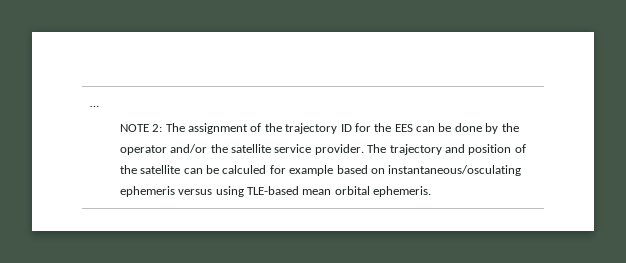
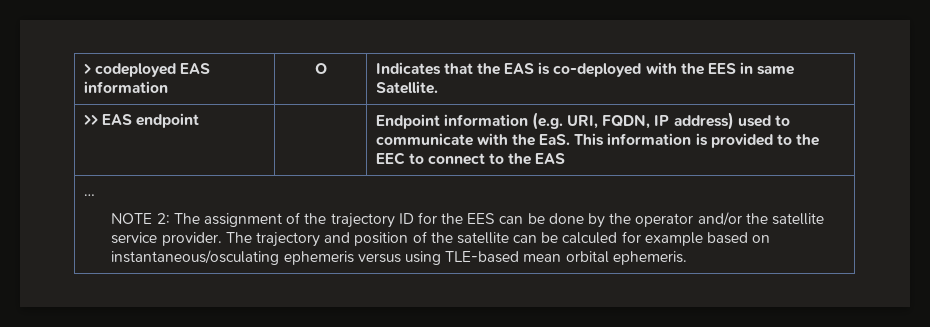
+ > codeployed EAS information | O | Indicates that the EAS is co-deployed with the EES in same Satellite.
+ >> EAS endpoint | | Endpoint information (e.g. URI, FQDN, IP address) used to communicate with the EaS. This information is provided to the EEC to connect to the EAS

